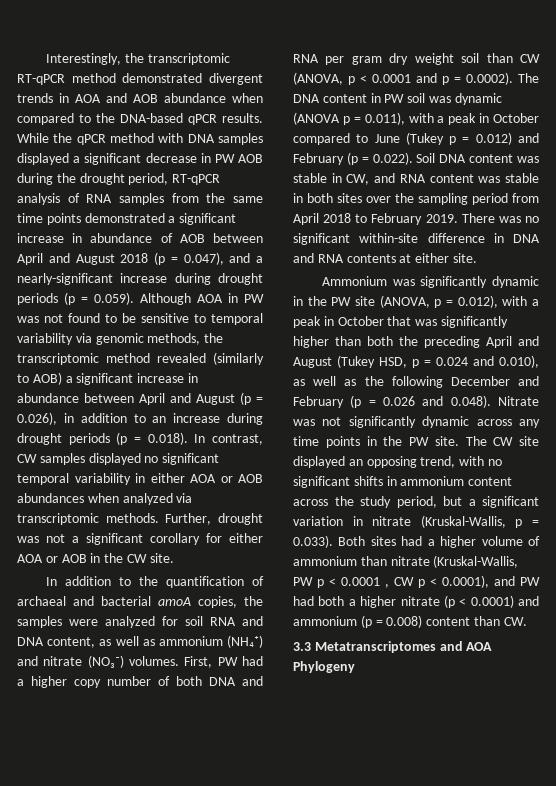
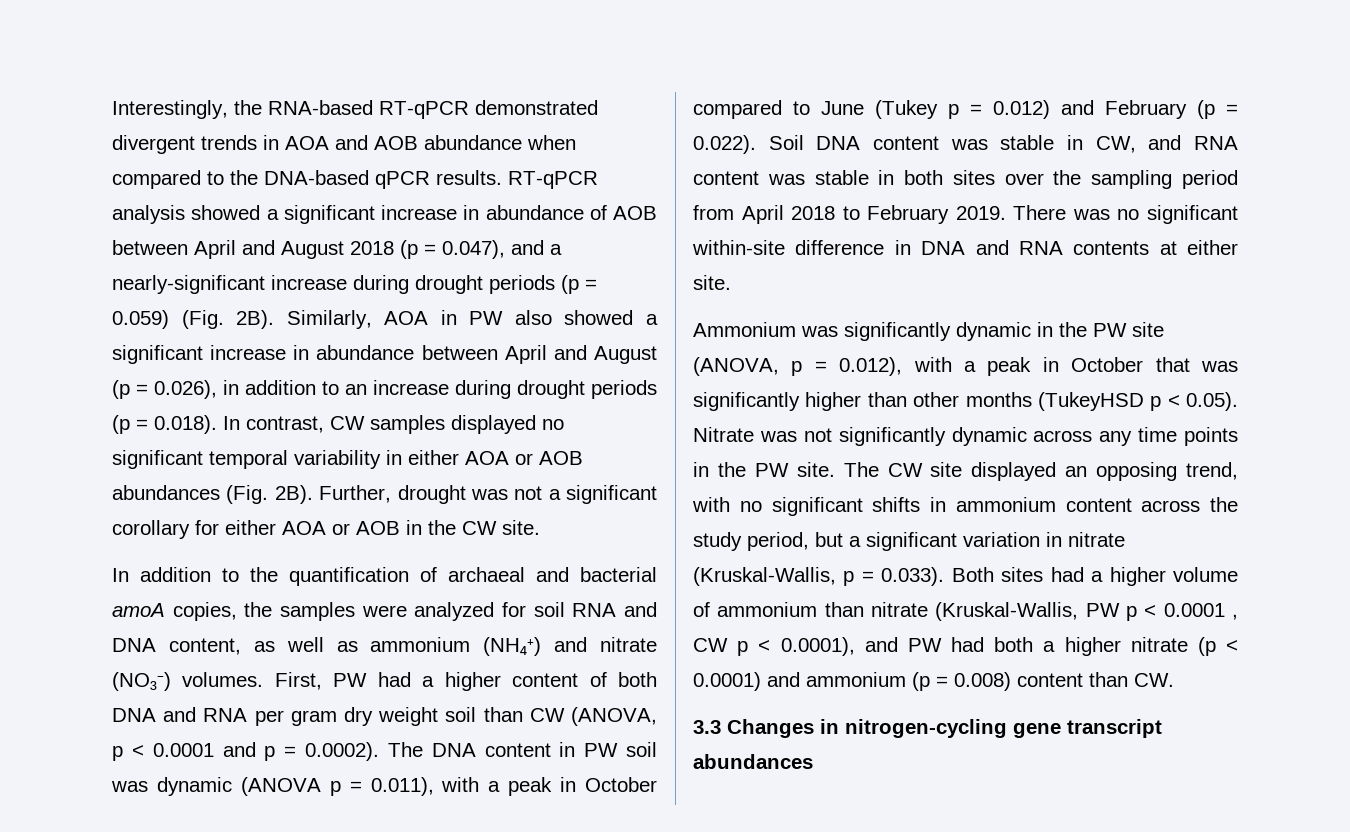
- Interestingly, the transcriptomic RT-qPCR method demonstrated divergent trends in AOA and AOB abundance when compared to the DNA-based qPCR results.
+ Interestingly, the RNA-based RT-qPCR demonstrated divergent trends in AOA and AOB abundance when compared to the DNA-based qPCR results.
- While the qPCR method with DNA samples displayed a significant decrease in PW AOB during the drought period, RT-qPCR analysis of RNA samples from the same time points demonstrated a significant increase in abundance of AOB between April and August 2018 (p = 0.047), and a nearly-significant increase during drought periods (p = 0.059). Although AOA in PW was not found to be sensitive to temporal variability via genomic methods, the transcriptomic method revealed (similarly to AOB) a significant increase in abundance between April and August (p = 0.026), in addition to an increase during drought periods (p = 0.018). In contrast, CW samples displayed no significant temporal variability in either AOA or AOB abundances when analyzed via transcriptomic methods.
+ RT-qPCR analysis showed a significant increase in abundance of AOB between April and August 2018 (p = 0.047), and a nearly-significant increase during drought periods (p = 0.059) (Fig. 2B). Similarly, AOA in PW also showed a significant increase in abundance between April and August (p = 0.026), in addition to an increase during drought periods (p = 0.018). In contrast, CW samples displayed no significant temporal variability in either AOA or AOB abundances (Fig. 2B).
- First, PW had a higher copy number of both DNA and RNA per gram dry weight soil than CW (ANOVA, p < 0.0001 and p = 0.0002). The DNA content in PW soil was dynamic (ANOVA p = 0.011), with a peak in October compared to June (Tukey p = 0.012) and February (p = 0.022). Soil DNA content was stable in CW, and RNA content was stable in both sites over the sampling period from April 2018 to February 2019.
+ First, PW had a higher content of both DNA and RNA per gram dry weight soil than CW (ANOVA, p < 0.0001 and p = 0.0002). The DNA content in PW soil was dynamic (ANOVA p = 0.011), with a peak in October compared to June (Tukey p = 0.012) and February (p = 0.022). Soil DNA content was stable in CW, and RNA content was stable in both sites over the sampling period from April 2018 to February 2019.
- Ammonium was significantly dynamic in the PW site (ANOVA, p = 0.012), with a peak in October that was significantly higher than both the preceding April and August (Tukey HSD, p = 0.024 and 0.010), as well as the following December and February (p = 0.026 and 0.048). Nitrate was not significantly dynamic across any time points in the PW site.
+ Ammonium was significantly dynamic in the PW site (ANOVA, p = 0.012), with a peak in October that was significantly higher than other months (TukeyHSD p < 0.05). Nitrate was not significantly dynamic across any time points in the PW site.
- 3.3 Metatranscriptomes and AOA Phylogeny
+ 3.3 Changes in nitrogen-cycling gene transcript abundances

